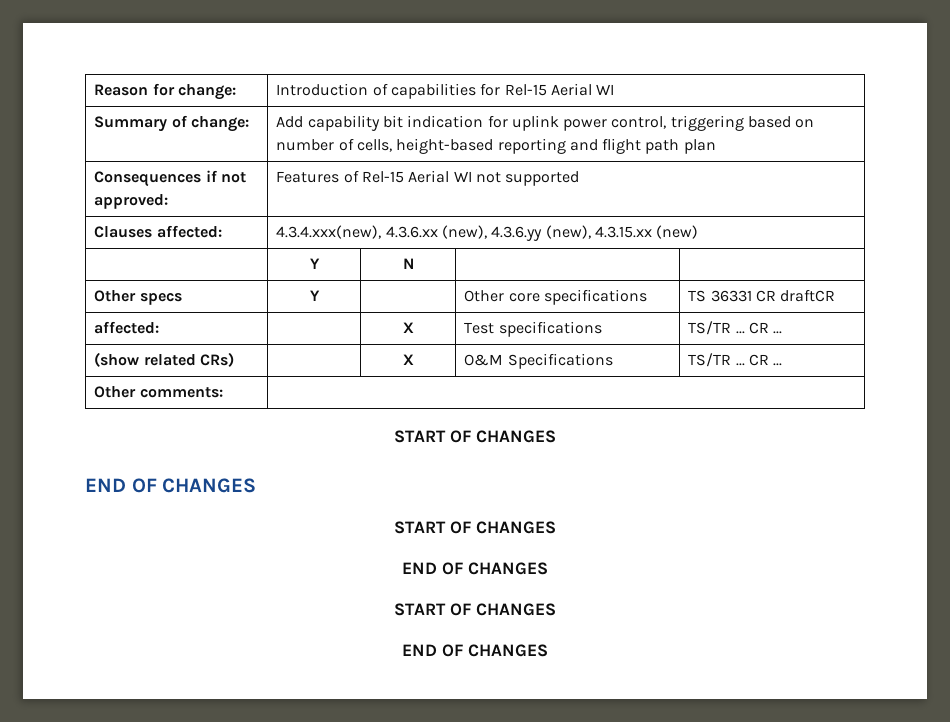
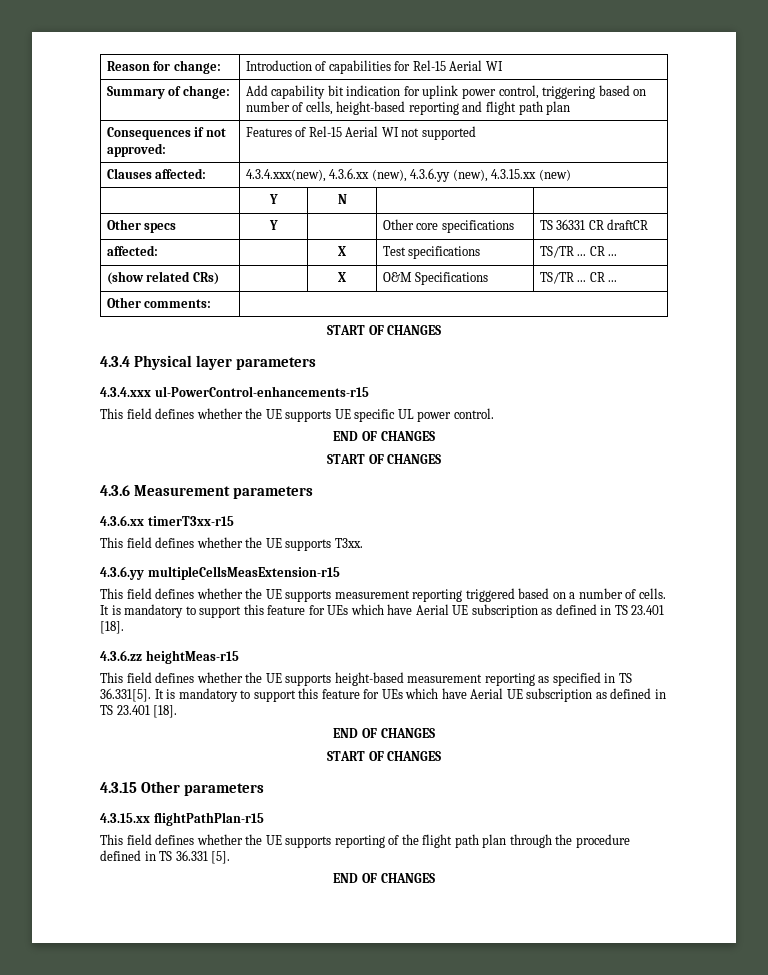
  Other comments: |
  START OF CHANGES
+ 4.3.4 Physical layer parameters
+ 4.3.4.xxx ul-PowerControl-enhancements-r15
+ This field defines whether the UE supports UE specific UL power control.
  END OF CHANGES
  START OF CHANGES
+ 4.3.6 Measurement parameters
+ 4.3.6.xx timerT3xx-r15
+ This field defines whether the UE supports T3xx.
+ 4.3.6.yy multipleCellsMeasExtension-r15
+ This field defines whether the UE supports measurement reporting triggered based on a number of cells. It is mandatory to support this feature for UEs which have Aerial UE subscription as defined in TS 23.401 [18].
+ 4.3.6.zz heightMeas-r15
+ This field defines whether the UE supports height-based measurement reporting as specified in TS 36.331[5]. It is mandatory to support this feature for UEs which have Aerial UE subscription as defined in TS 23.401 [18].
  END OF CHANGES
  START OF CHANGES
+ 4.3.15 Other parameters
+ 4.3.15.xx flightPathPlan-r15
+ This field defines whether the UE supports reporting of the flight path plan through the procedure defined in TS 36.331 [5].

